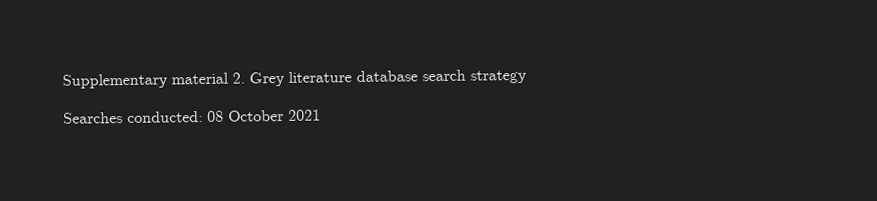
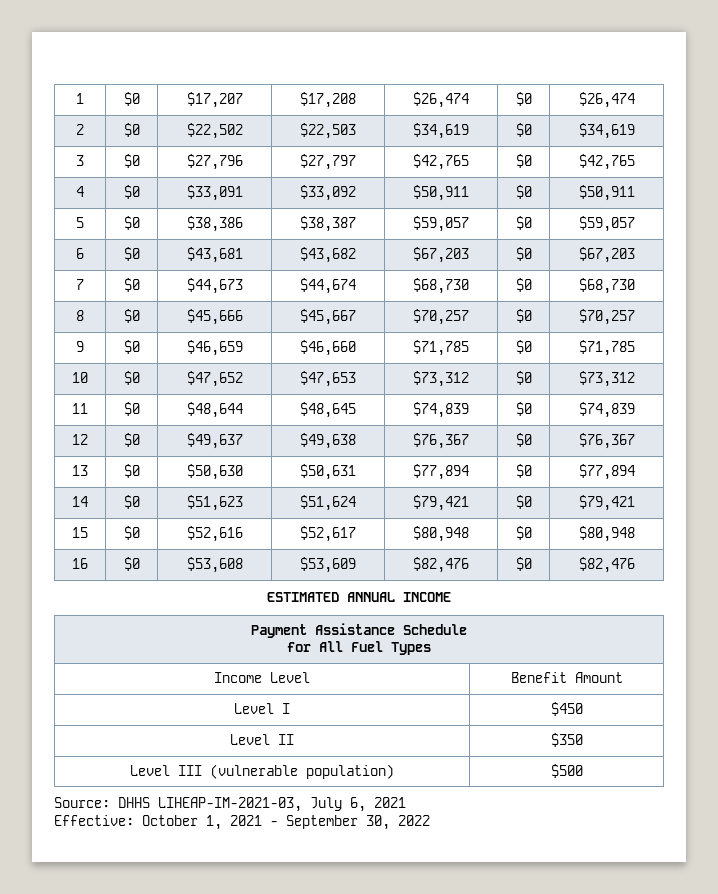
- Supplementary material 2. Grey literature database search strategy
- Searches conducted: 08 October 2021
+ 1 | $0 | $17,207 | $17,208 | $26,474 | $0 | $26,474
+ 2 | $0 | $22,502 | $22,503 | $34,619 | $0 | $34,619
+ 3 | $0 | $27,796 | $27,797 | $42,765 | $0 | $42,765
+ 4 | $0 | $33,091 | $33,092 | $50,911 | $0 | $50,911
+ 5 | $0 | $38,386 | $38,387 | $59,057 | $0 | $59,057
+ 6 | $0 | $43,681 | $43,682 | $67,203 | $0 | $67,203
+ 7 | $0 | $44,673 | $44,674 | $68,730 | $0 | $68,730
+ 8 | $0 | $45,666 | $45,667 | $70,257 | $0 | $70,257
+ 9 | $0 | $46,659 | $46,660 | $71,785 | $0 | $71,785
+ 10 | $0 | $47,652 | $47,653 | $73,312 | $0 | $73,312
+ 11 | $0 | $48,644 | $48,645 | $74,839 | $0 | $74,839
+ 12 | $0 | $49,637 | $49,638 | $76,367 | $0 | $76,367
+ 13 | $0 | $50,630 | $50,631 | $77,894 | $0 | $77,894
+ 14 | $0 | $51,623 | $51,624 | $79,421 | $0 | $79,421
+ 15 | $0 | $52,616 | $52,617 | $80,948 | $0 | $80,948
+ 16 | $0 | $53,608 | $53,609 | $82,476 | $0 | $82,476
+ ESTIMATED ANNUAL INCOME
+ Payment Assistance Schedule
+ for All Fuel Types
+ Income Level | Benefit Amount
+ Level I | $450
+ Level II | $350
+ Level III (vulnerable population) | $500
+ Source: DHHS LIHEAP-IM-2021-03, July 6, 2021
+ Effective: October 1, 2021 - September 30, 2022

